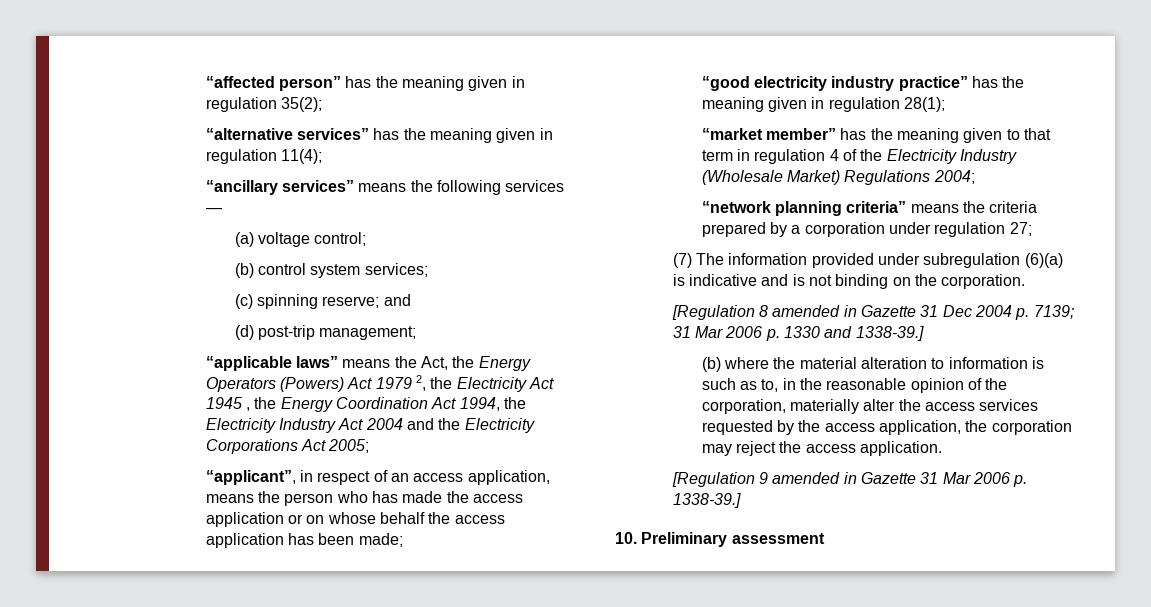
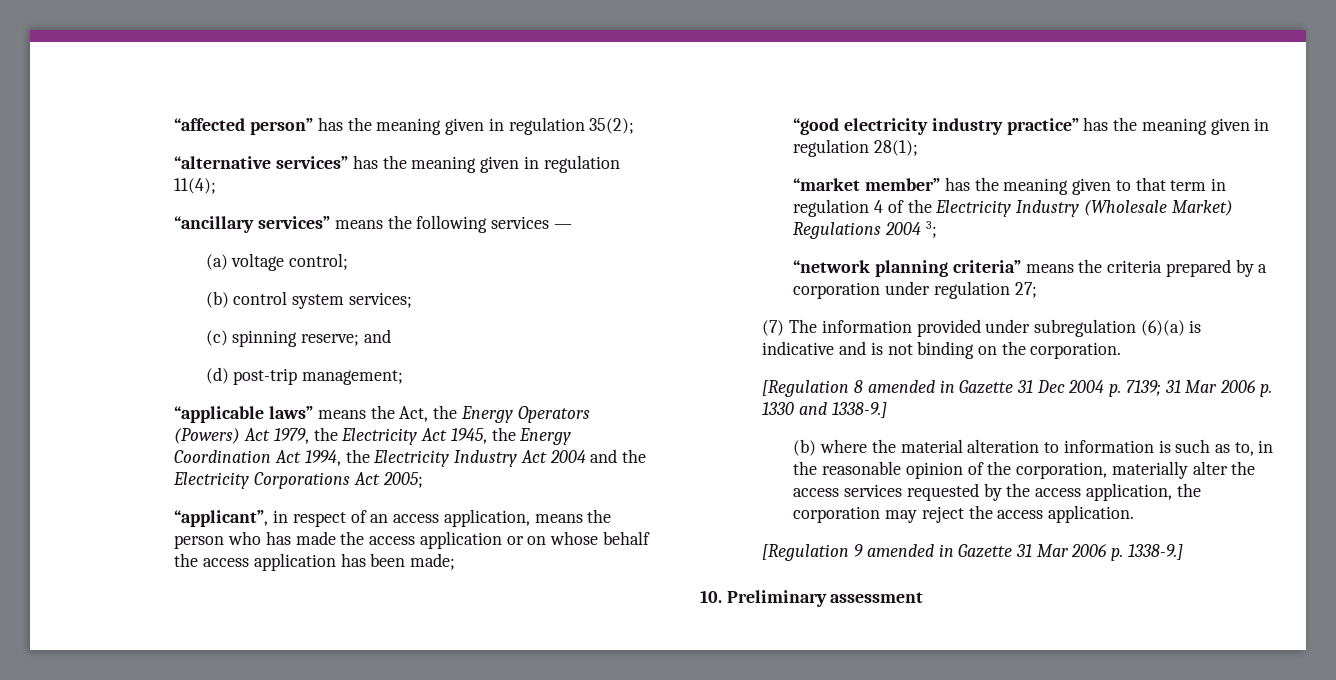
- “applicable laws” means the Act, the Energy Operators (Powers) Act 1979 2, the Electricity Act 1945 , the Energy Coordination Act 1994, the Electricity Industry Act 2004 and the Electricity Corporations Act 2005;
+ “applicable laws” means the Act, the Energy Operators (Powers) Act 1979, the Electricity Act 1945, the Energy Coordination Act 1994, the Electricity Industry Act 2004 and the Electricity Corporations Act 2005;
- “market member” has the meaning given to that term in regulation 4 of the Electricity Industry (Wholesale Market) Regulations 2004;
+ “market member” has the meaning given to that term in regulation 4 of the Electricity Industry (Wholesale Market) Regulations 2004 3;
- [Regulation 8 amended in Gazette 31 Dec 2004 p. 7139; 31 Mar 2006 p. 1330 and 1338-39.]
+ [Regulation 8 amended in Gazette 31 Dec 2004 p. 7139; 31 Mar 2006 p. 1330 and 1338-9.]
- [Regulation 9 amended in Gazette 31 Mar 2006 p. 1338-39.]
+ [Regulation 9 amended in Gazette 31 Mar 2006 p. 1338-9.]

